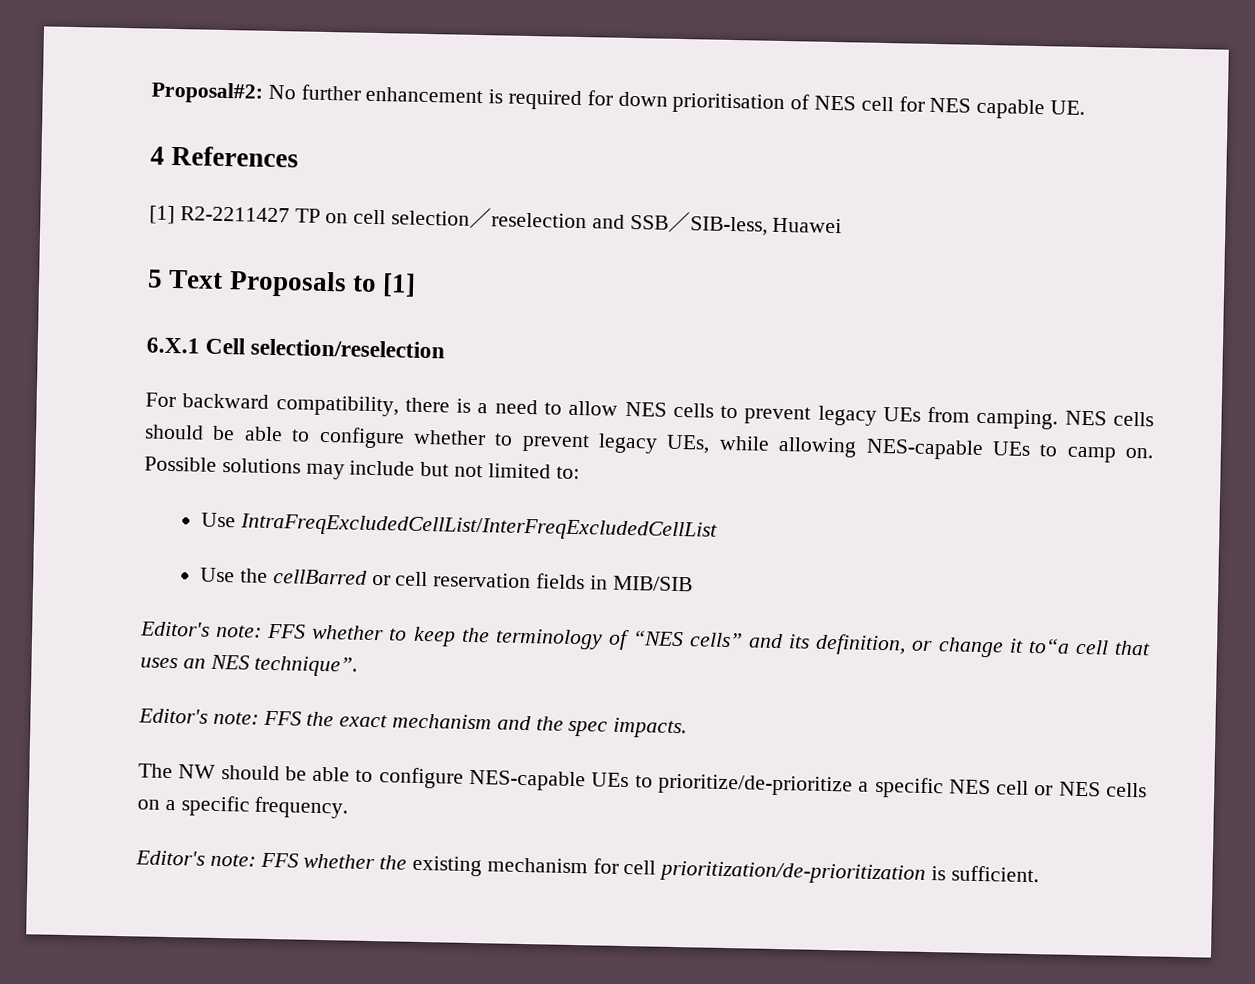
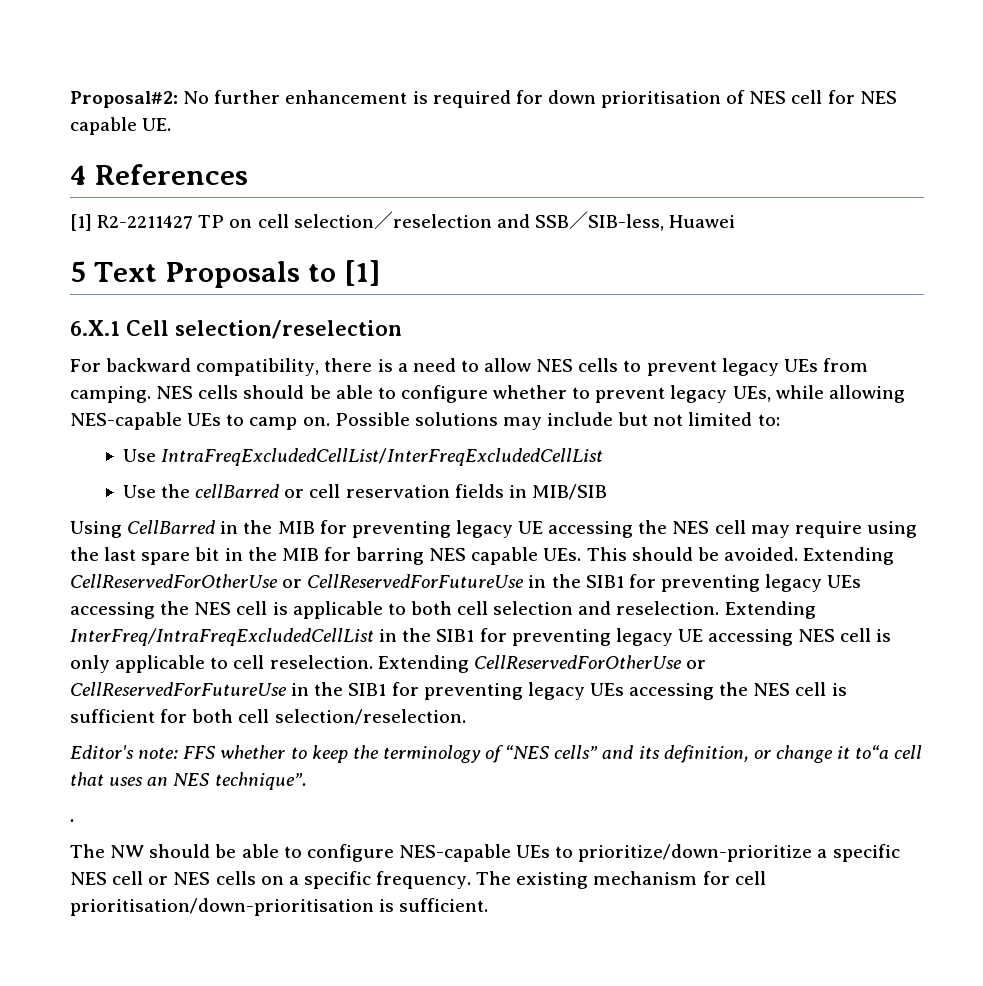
+ Using CellBarred in the MIB for preventing legacy UE accessing the NES cell may require using the last spare bit in the MIB for barring NES capable UEs. This should be avoided. Extending CellReservedForOtherUse or CellReservedForFutureUse in the SIB1 for preventing legacy UEs accessing the NES cell is applicable to both cell selection and reselection. Extending InterFreq/IntraFreqExcludedCellList in the SIB1 for preventing legacy UE accessing NES cell is only applicable to cell reselection. Extending CellReservedForOtherUse or CellReservedForFutureUse in the SIB1 for preventing legacy UEs accessing the NES cell is sufficient for both cell selection/reselection.
- Editor's note: FFS the exact mechanism and the spec impacts.
+ .
- The NW should be able to configure NES-capable UEs to prioritize/de-prioritize a specific NES cell or NES cells on a specific frequency.
- Editor's note: FFS whether the existing mechanism for cell prioritization/de-prioritization is sufficient.
+ The NW should be able to configure NES-capable UEs to prioritize/down-prioritize a specific NES cell or NES cells on a specific frequency. The existing mechanism for cell prioritisation/down-prioritisation is sufficient.

